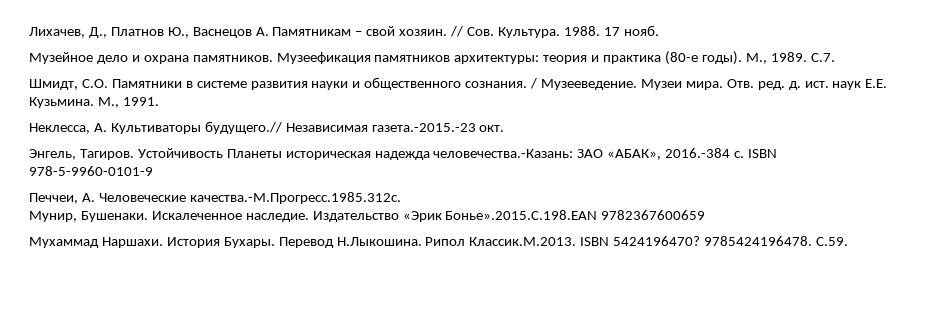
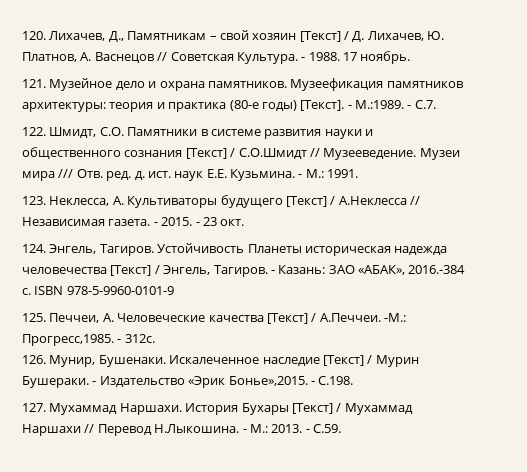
- Лихачев, Д., Платнов Ю., Васнецов А. Памятникам – свой хозяин. // Сов. Культура. 1988. 17 нояб.
- Музейное дело и охрана памятников.
+ 120. Лихачев, Д., Памятникам – свой хозяин [Текст] / Д. Лихачев, Ю. Платнов, А. Васнецов // Советская Культура. - 1988. 17 ноябрь.
+ 121. Музейное дело и охрана памятников.
- Музеефикация памятников архитектуры: теория и практика (80-е годы). М., 1989. С.7.
+ Музеефикация памятников архитектуры: теория и практика (80-е годы) [Текст]. - М.:1989. - С.7.
- Шмидт, С.О. Памятники в системе развития науки и общественного сознания. / Музееведение. Музеи мира. Отв. ред. д. ист. наук Е.Е. Кузьмина.
+ 122. Шмидт, С.О. Памятники в системе развития науки и общественного сознания [Текст] / С.О.Шмидт // Музееведение. Музеи мира /// Отв. ред. д. ист. наук Е.Е. Кузьмина.
- М., 1991.
+ - М.: 1991.
- Неклесса, А. Культиваторы будущего.// Независимая газета.-2015.-23 окт.
+ 123. Неклесса, А. Культиваторы будущего [Текст] / А.Неклесса // Независимая газета. - 2015. - 23 окт.
- Энгель, Тагиров.
+ 124. Энгель, Тагиров.
- Устойчивость Планеты историческая надежда человечества.-Казань: ЗАО «АБАК», 2016.-384 с.
+ Устойчивость Планеты историческая надежда человечества [Текст] / Энгель, Тагиров. - Казань: ЗАО «АБАК», 2016.-384 с.
- Печчеи, А. Человеческие качества.-М.Прогресс.1985.312с.
- Мунир, Бушенаки. Искалеченное наследие. Издательство «Эрик Бонье».2015.С.198.EAN 9782367600659
- Мухаммад Наршахи. История Бухары. Перевод Н.Лыкошина. Рипол Классик.М.2013. ISBN 5424196470? 9785424196478. C.59.
+ 125. Печчеи, А. Человеческие качества [Текст] / А.Печчеи. -М.: Прогресс,1985. - 312с.
+ 126. Мунир, Бушенаки. Искалеченное наследие [Текст] / Мурин Бушераки. - Издательство «Эрик Бонье»,2015. - С.198.
+ 127. Мухаммад Наршахи. История Бухары [Текст] / Мухаммад Наршахи // Перевод Н.Лыкошина. - М.: 2013. - C.59.

